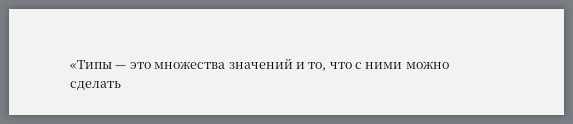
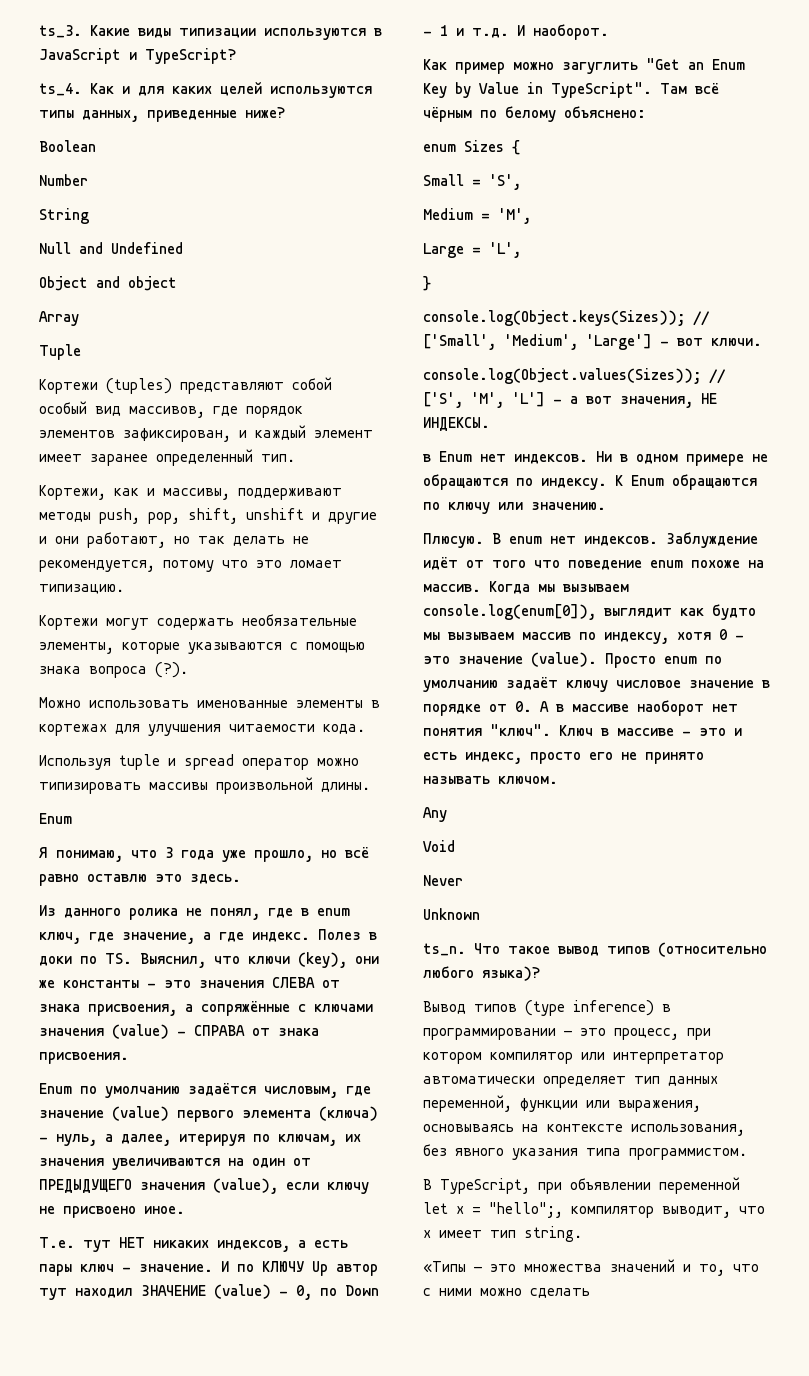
+ ts_3. Какие виды типизации используются в JavaScript и TypeScript?
+ ts_4. Как и для каких целей используются типы данных, приведенные ниже?
+ Boolean
+ Number
+ String
+ Null and Undefined
+ Object and object
+ Array
+ Tuple
+ Кортежи (tuples) представляют собой особый вид массивов, где порядок элементов зафиксирован, и каждый элемент имеет заранее определенный тип.
+ Кортежи, как и массивы, поддерживают методы push, pop, shift, unshift и другие и они работают, но так делать не рекомендуется, потому что это ломает типизацию.
+ Кортежи могут содержать необязательные элементы, которые указываются с помощью знака вопроса (?).
+ Можно использовать именованные элементы в кортежах для улучшения читаемости кода.
+ Используя tuple и spread оператор можно типизировать массивы произвольной длины.
+ Enum
+ Я понимаю, что 3 года уже прошло, но всё равно оставлю это здесь.
+ Из данного ролика не понял, где в enum ключ, где значение, а где индекс. Полез в доки по TS. Выяснил, что ключи (key), они же константы - это значения СЛЕВА от знака присвоения, а сопряжённые с ключами значения (value) - СПРАВА от знака присвоения.
+ Enum по умолчанию задаётся числовым, где значение (value) первого элемента (ключа) - нуль, а далее, итерируя по ключам, их значения увеличиваются на один от ПРЕДЫДУЩЕГО значения (value), если ключу не присвоено иное.
+ Т.е. тут НЕТ никаких индексов, а есть пары ключ - значение. И по КЛЮЧУ Up автор тут находил ЗНАЧЕНИЕ (value) - 0, по Down - 1 и т.д. И наоборот.
+ Как пример можно загуглить "Get an Enum Key by Value in TypeScript". Там всё чёрным по белому объяснено:
+ enum Sizes {
+ Small = 'S',
+ Medium = 'M',
+ Large = 'L',
+ }
+ console.log(Object.keys(Sizes)); // ['Small', 'Medium', 'Large'] - вот ключи.
+ console.log(Object.values(Sizes)); // ['S', 'M', 'L'] - а вот значения, НЕ ИНДЕКСЫ.
+ в Enum нет индексов. Ни в одном примере не обращаются по индексу. К Enum обращаются по ключу или значению.
+ Плюсую. В enum нет индексов. Заблуждение идёт от того что поведение enum похоже на массив. Когда мы вызываем console.log(enum[0]), выглядит как будто мы вызываем массив по индексу, хотя 0 - это значение (value). Просто enum по умолчанию задаёт ключу числовое значение в порядке от 0. А в массиве наоборот нет понятия "ключ". Ключ в массиве - это и есть индекс, просто его не принято называть ключом.
+ Any
+ Void
+ Never
+ Unknown
+ ts_n. Что такое вывод типов (относительно любого языка)?
+ Вывод типов (type inference) в программировании — это процесс, при котором компилятор или интерпретатор автоматически определяет тип данных переменной, функции или выражения, основываясь на контексте использования, без явного указания типа программистом.
+ В TypeScript, при объявлении переменной let x = "hello";, компилятор выводит, что x имеет тип string.

